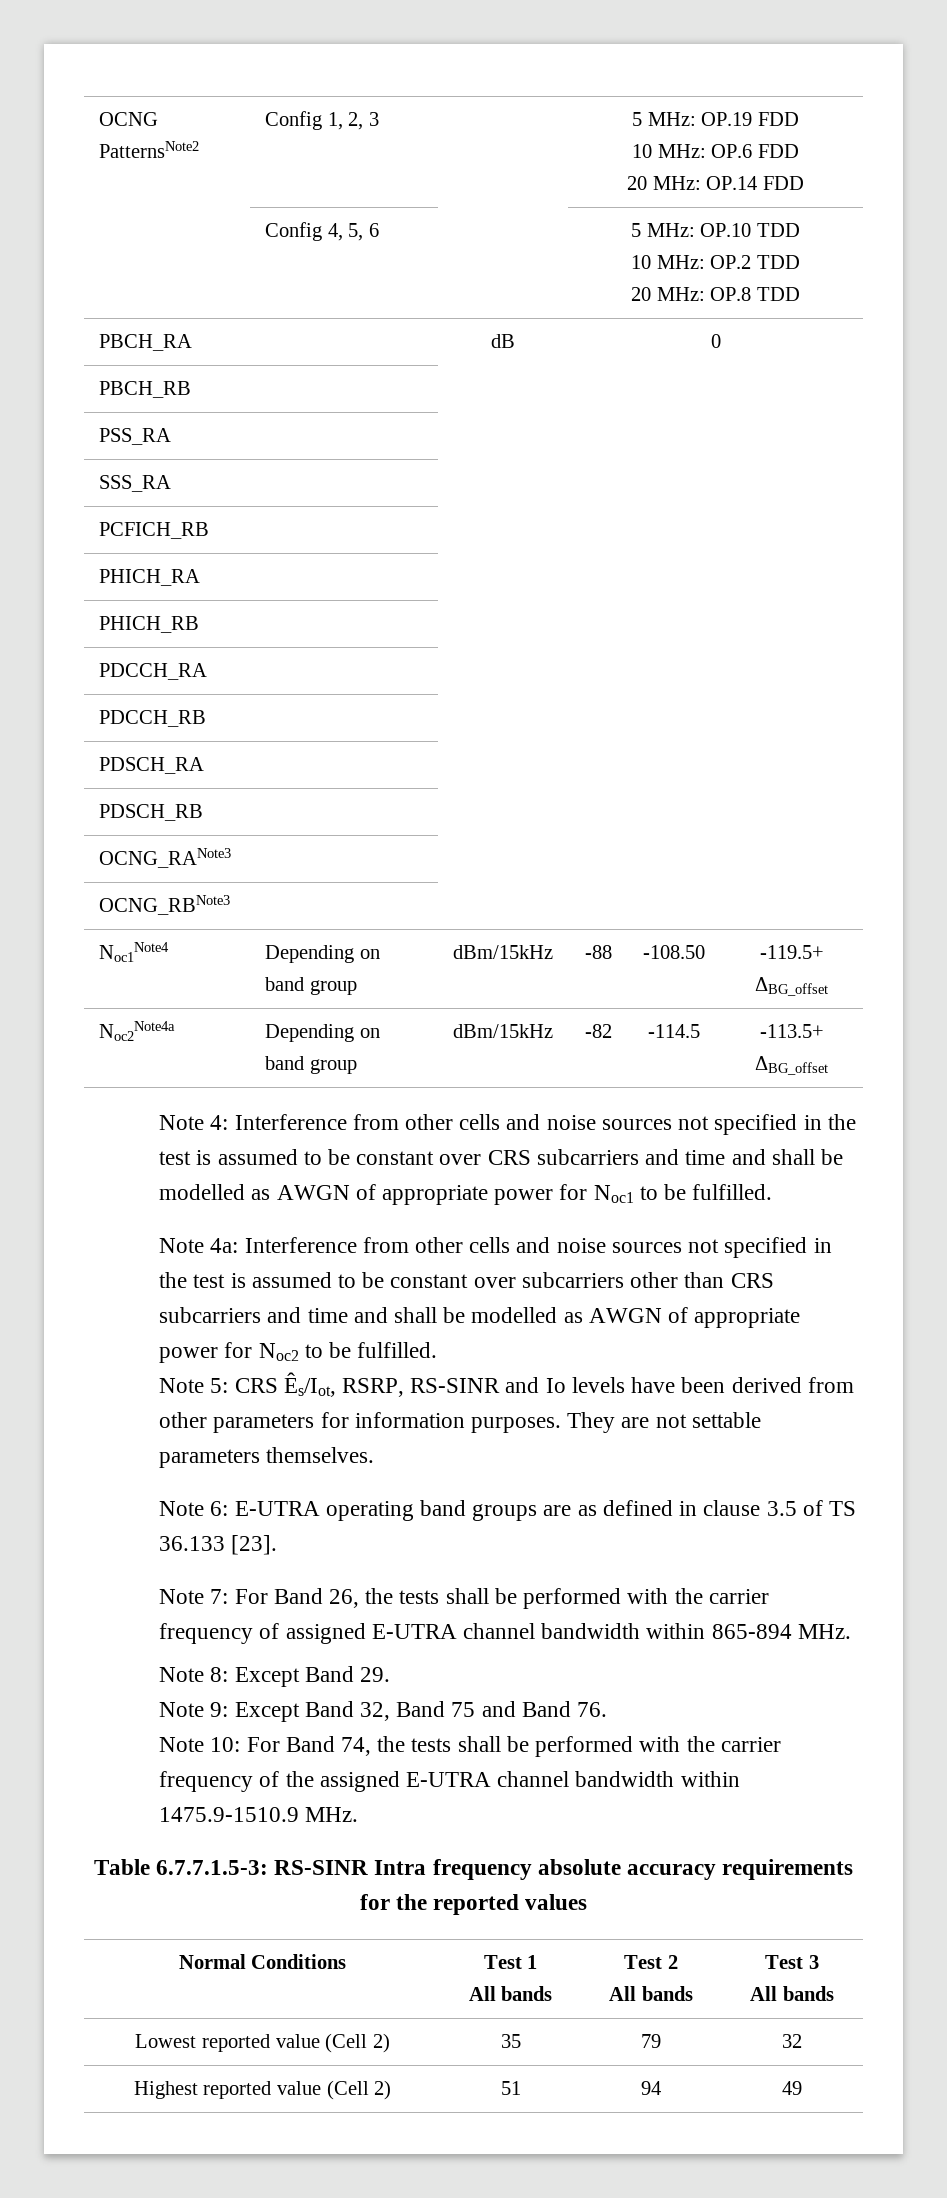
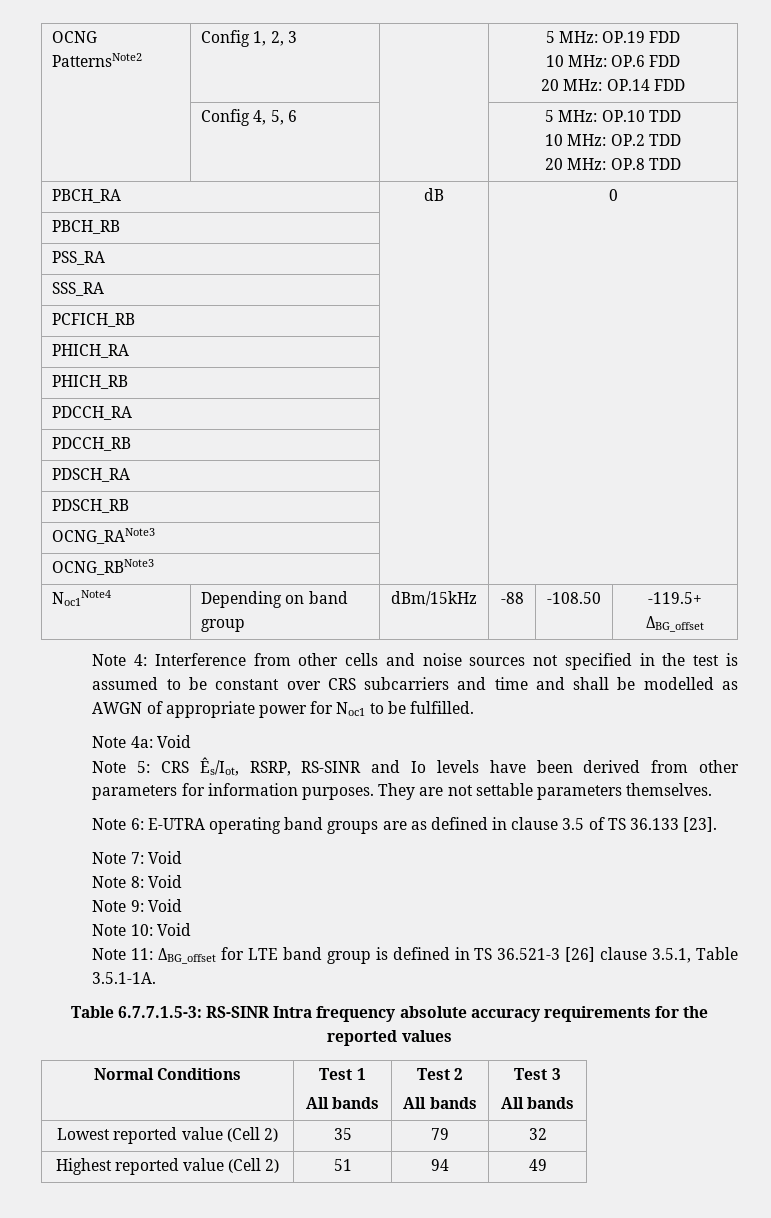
- Noc2Note4a | Depending on band group | dBm/15kHz | -82 | -114.5 | -113.5+ ΔBG_offset
- Note 4a: Interference from other cells and noise sources not specified in the test is assumed to be constant over subcarriers other than CRS subcarriers and time and shall be modelled as AWGN of appropriate power for Noc2 to be fulfilled.
+ Note 4a: Void
- Note 7: For Band 26, the tests shall be performed with the carrier frequency of assigned E-UTRA channel bandwidth within 865-894 MHz.
+ Note 7: Void
- Note 8: Except Band 29.
+ Note 8: Void
- Note 9: Except Band 32, Band 75 and Band 76.
- Note 10: For Band 74, the tests shall be performed with the carrier frequency of the assigned E-UTRA channel bandwidth within 1475.9-1510.9 MHz.
+ Note 9: Void
+ Note 10: Void
+ Note 11: ΔBG_offset for LTE band group is defined in TS 36.521-3 [26] clause 3.5.1, Table 3.5.1-1A.

